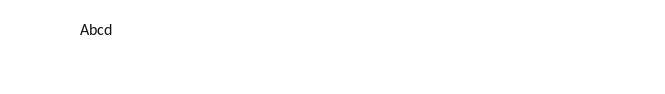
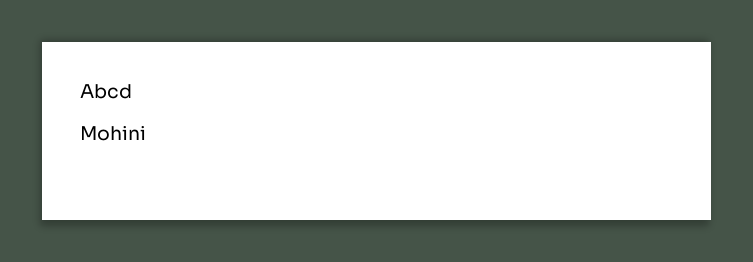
+ Mohini

